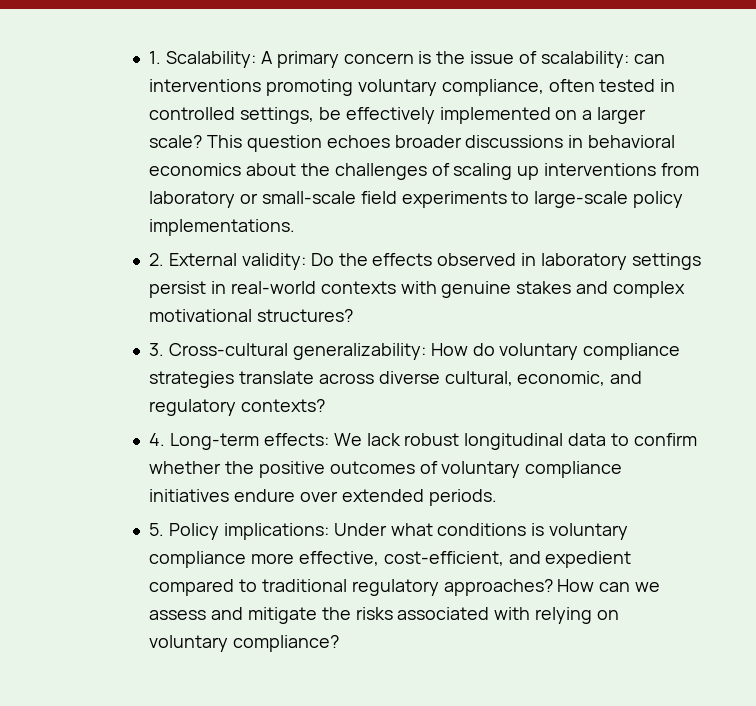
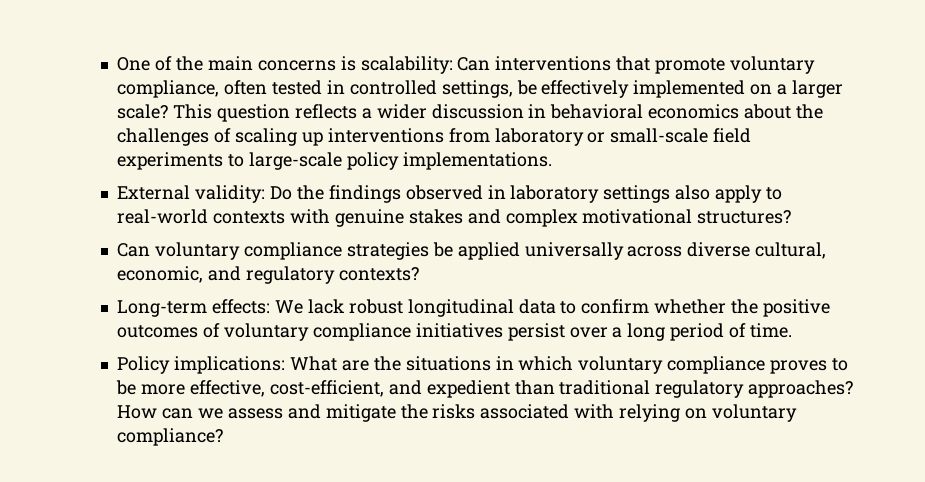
- 1. Scalability: A primary concern is the issue of scalability: can interventions promoting voluntary compliance, often tested in controlled settings, be effectively implemented on a larger scale?
+ One of the main concerns is scalability: Can interventions that promote voluntary compliance, often tested in controlled settings, be effectively implemented on a larger scale?
- This question echoes broader discussions in behavioral economics about the challenges of scaling up interventions from laboratory or small-scale field experiments to large-scale policy implementations.
+ This question reflects a wider discussion in behavioral economics about the challenges of scaling up interventions from laboratory or small-scale field experiments to large-scale policy implementations.
- 2. External validity: Do the effects observed in laboratory settings persist in real-world contexts with genuine stakes and complex motivational structures?
+ External validity: Do the findings observed in laboratory settings also apply to real-world contexts with genuine stakes and complex motivational structures?
- 3. Cross-cultural generalizability: How do voluntary compliance strategies translate across diverse cultural, economic, and regulatory contexts?
+ Can voluntary compliance strategies be applied universally across diverse cultural, economic, and regulatory contexts?
- 4. Long-term effects: We lack robust longitudinal data to confirm whether the positive outcomes of voluntary compliance initiatives endure over extended periods.
- 5. Policy implications: Under what conditions is voluntary compliance more effective, cost-efficient, and expedient compared to traditional regulatory approaches?
+ Long-term effects: We lack robust longitudinal data to confirm whether the positive outcomes of voluntary compliance initiatives persist over a long period of time.
+ Policy implications: What are the situations in which voluntary compliance proves to be more effective, cost-efficient, and expedient than traditional regulatory approaches?

